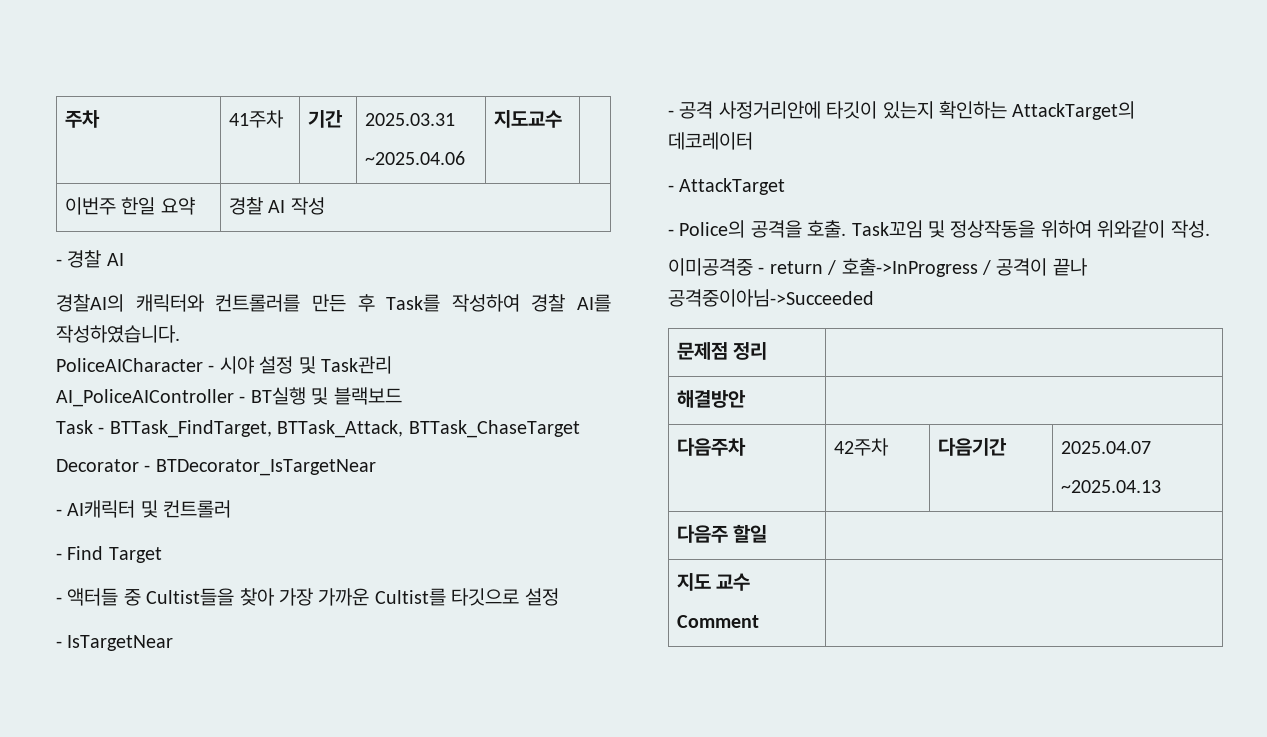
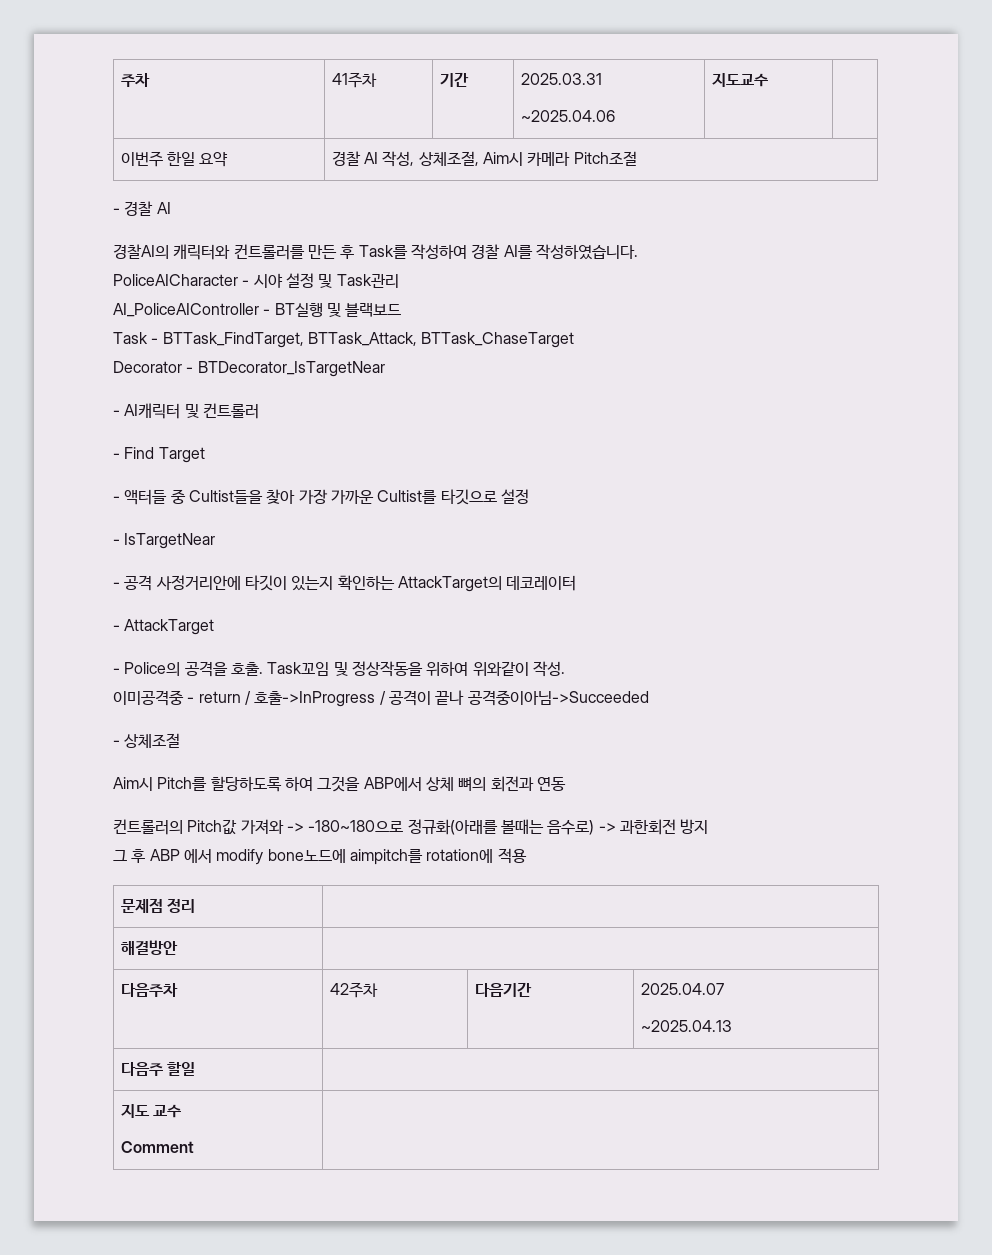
- 이번주 한일 요약 | 경찰 AI 작성
+ 이번주 한일 요약 | 경찰 AI 작성, 상체조절, Aim시 카메라 Pitch조절
+ - 상체조절
+ Aim시 Pitch를 할당하도록 하여 그것을 ABP에서 상체 뼈의 회전과 연동
+ 컨트롤러의 Pitch값 가져와 -> -180~180으로 정규화(아래를 볼때는 음수로) -> 과한회전 방지
+ 그 후 ABP 에서 modify bone노드에 aimpitch를 rotation에 적용

